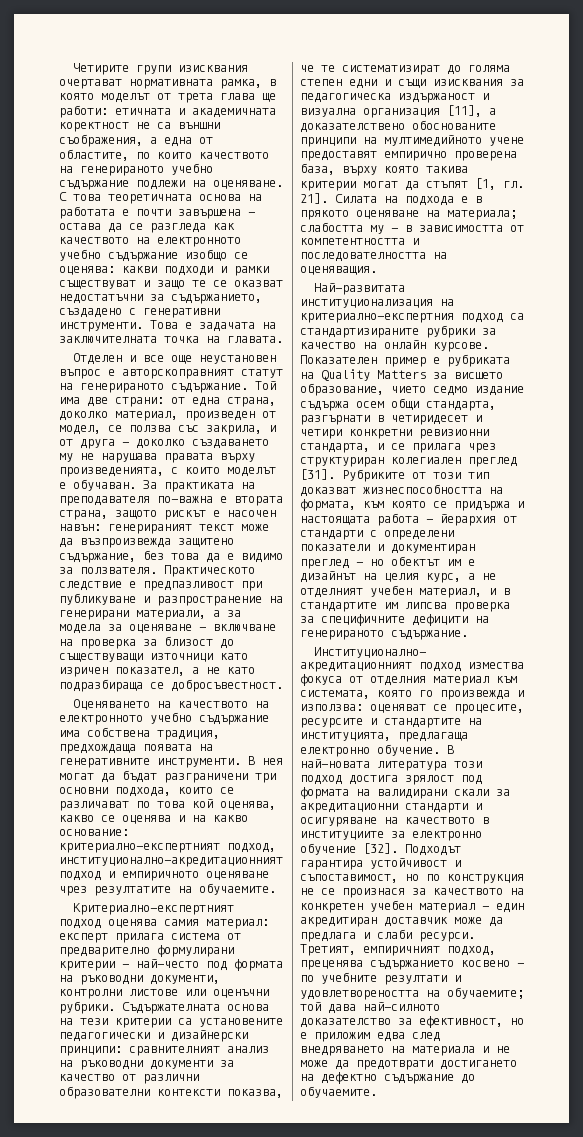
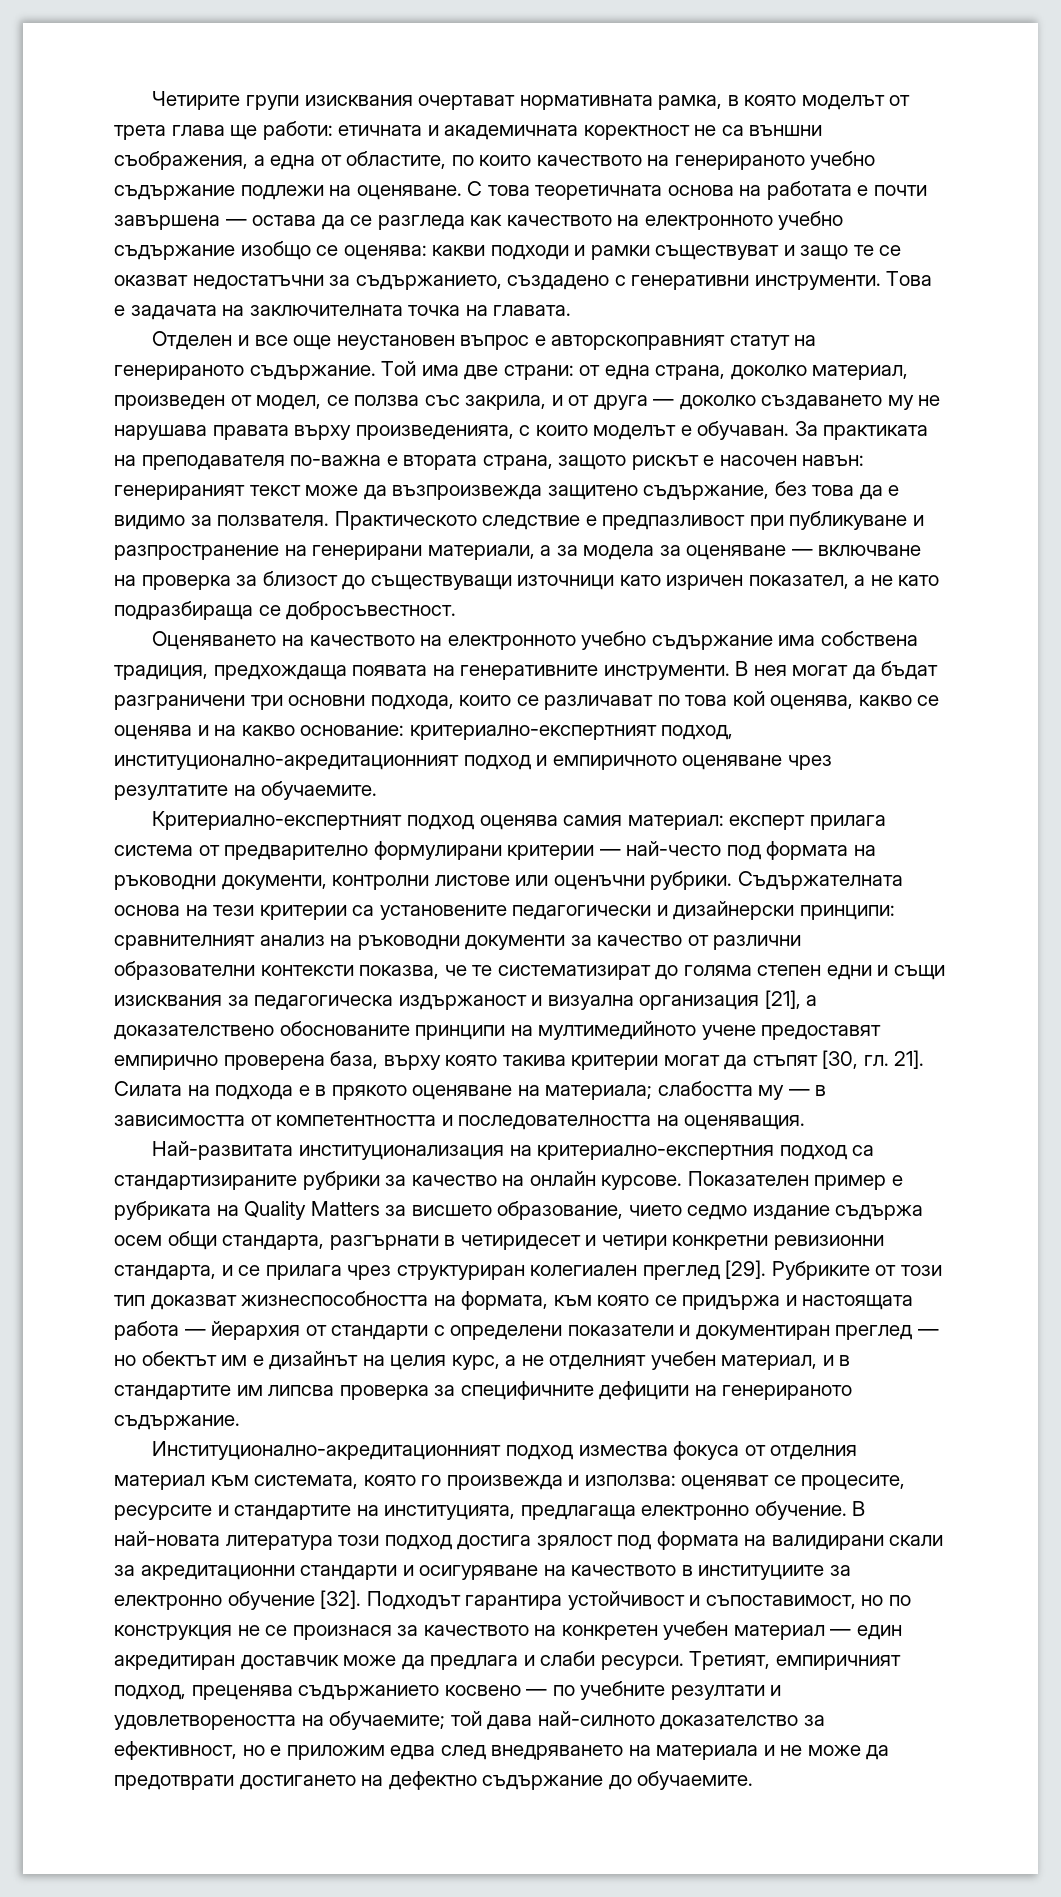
- Съдържателната основа на тези критерии са установените педагогически и дизайнерски принципи: сравнителният анализ на ръководни документи за качество от различни образователни контексти показва, че те систематизират до голяма степен едни и същи изисквания за педагогическа издържаност и визуална организация [11], а доказателствено обоснованите принципи на мултимедийното учене предоставят емпирично проверена база, върху която такива критерии могат да стъпят [1, гл.
+ Съдържателната основа на тези критерии са установените педагогически и дизайнерски принципи: сравнителният анализ на ръководни документи за качество от различни образователни контексти показва, че те систематизират до голяма степен едни и същи изисквания за педагогическа издържаност и визуална организация [21], а доказателствено обоснованите принципи на мултимедийното учене предоставят емпирично проверена база, върху която такива критерии могат да стъпят [30, гл.
- Показателен пример е рубриката на Quality Matters за висшето образование, чието седмо издание съдържа осем общи стандарта, разгърнати в четиридесет и четири конкретни ревизионни стандарта, и се прилага чрез структуриран колегиален преглед [31].
+ Показателен пример е рубриката на Quality Matters за висшето образование, чието седмо издание съдържа осем общи стандарта, разгърнати в четиридесет и четири конкретни ревизионни стандарта, и се прилага чрез структуриран колегиален преглед [29].

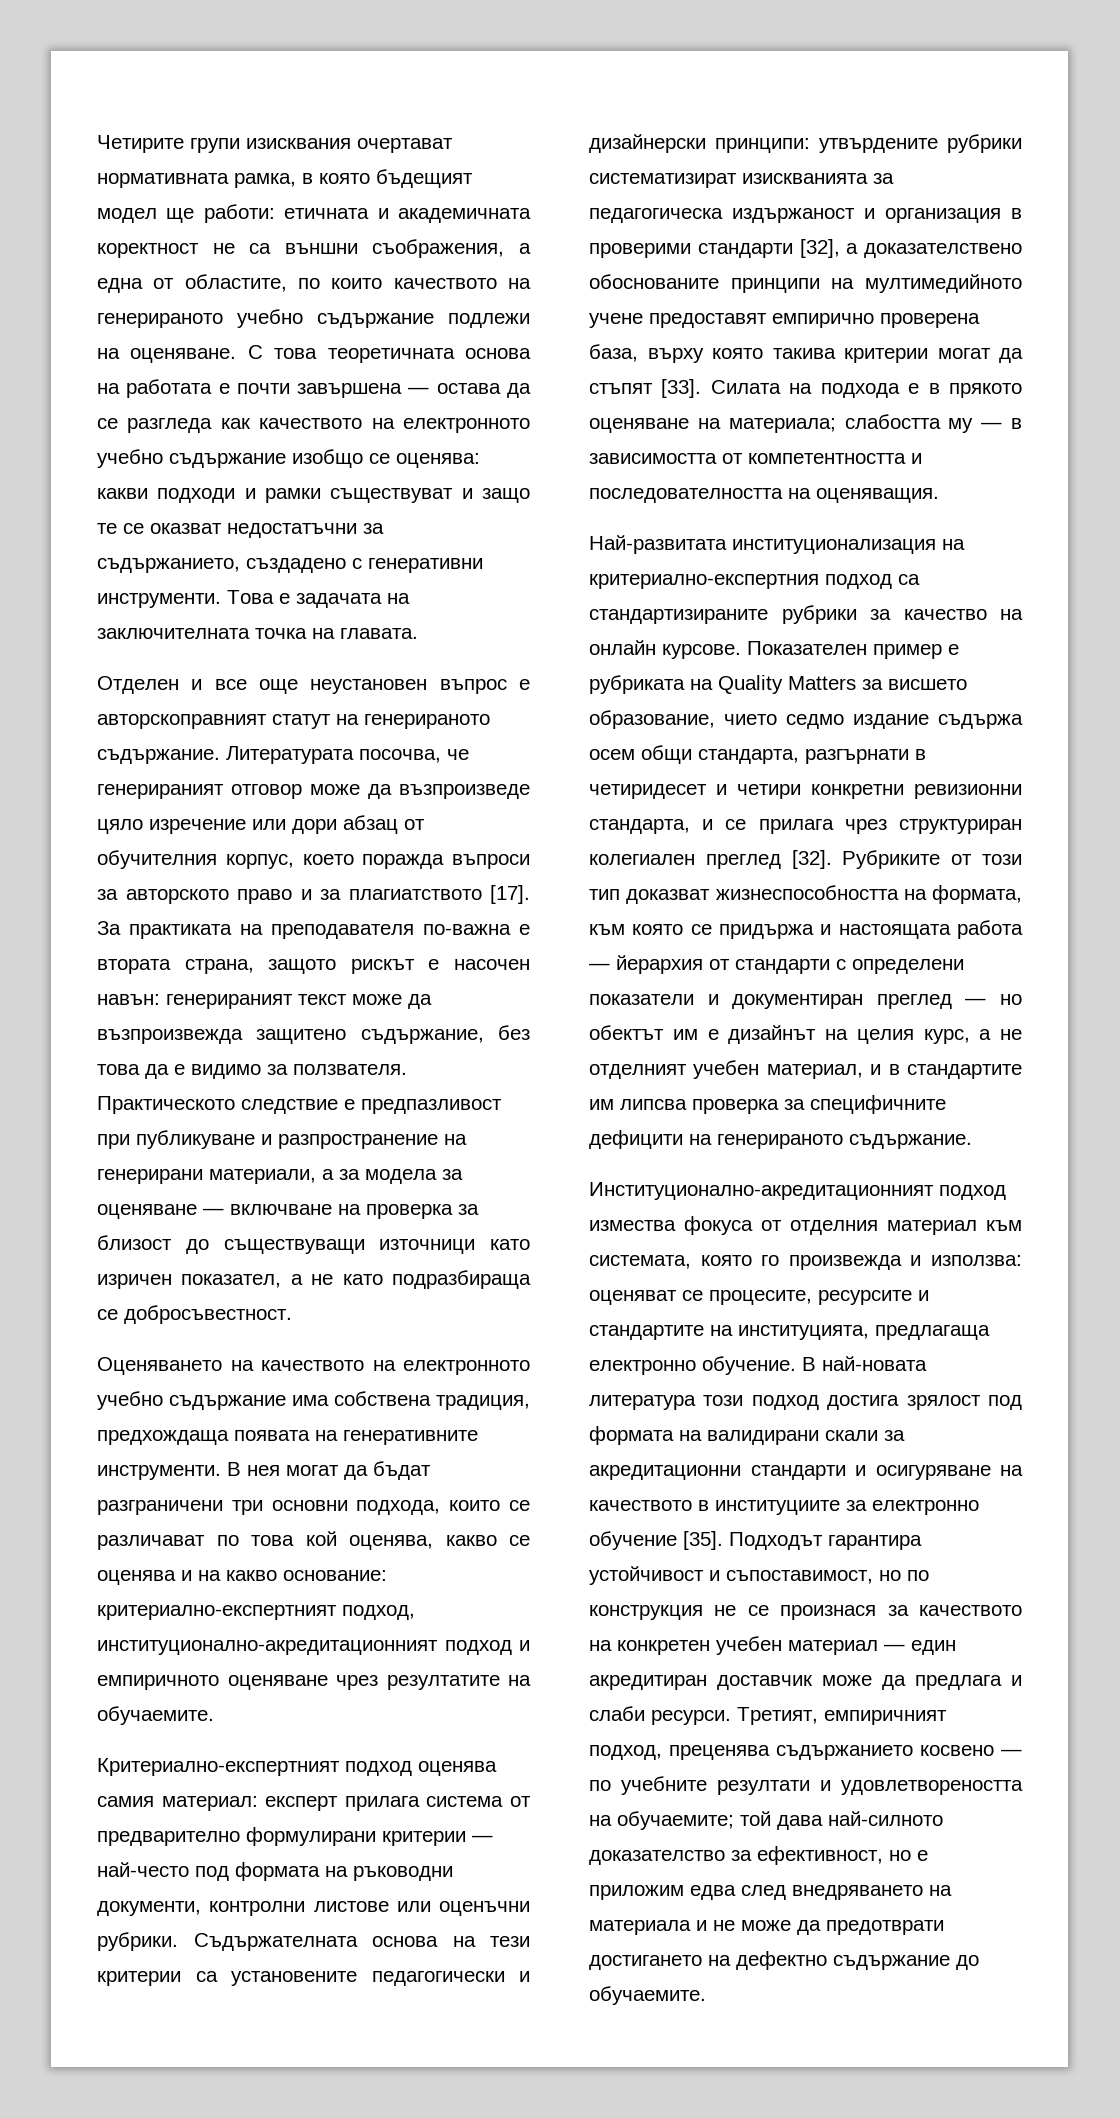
- Четирите групи изисквания очертават нормативната рамка, в която моделът от трета глава ще работи: етичната и академичната коректност не са външни съображения, а една от областите, по които качеството на генерираното учебно съдържание подлежи на оценяване.
+ Четирите групи изисквания очертават нормативната рамка, в която бъдещият модел ще работи: етичната и академичната коректност не са външни съображения, а една от областите, по които качеството на генерираното учебно съдържание подлежи на оценяване.
- Той има две страни: от една страна, доколко материал, произведен от модел, се ползва със закрила, и от друга — доколко създаването му не нарушава правата върху произведенията, с които моделът е обучаван.
+ Литературата посочва, че генерираният отговор може да възпроизведе цяло изречение или дори абзац от обучителния корпус, което поражда въпроси за авторското право и за плагиатството [17].
- Съдържателната основа на тези критерии са установените педагогически и дизайнерски принципи: сравнителният анализ на ръководни документи за качество от различни образователни контексти показва, че те систематизират до голяма степен едни и същи изисквания за педагогическа издържаност и визуална организация [21], а доказателствено обоснованите принципи на мултимедийното учене предоставят емпирично проверена база, върху която такива критерии могат да стъпят [30, гл. 21].
+ Съдържателната основа на тези критерии са установените педагогически и дизайнерски принципи: утвърдените рубрики систематизират изискванията за педагогическа издържаност и организация в проверими стандарти [32], а доказателствено обоснованите принципи на мултимедийното учене предоставят емпирично проверена база, върху която такива критерии могат да стъпят [33].
- Показателен пример е рубриката на Quality Matters за висшето образование, чието седмо издание съдържа осем общи стандарта, разгърнати в четиридесет и четири конкретни ревизионни стандарта, и се прилага чрез структуриран колегиален преглед [29].
+ Показателен пример е рубриката на Quality Matters за висшето образование, чието седмо издание съдържа осем общи стандарта, разгърнати в четиридесет и четири конкретни ревизионни стандарта, и се прилага чрез структуриран колегиален преглед [32].
- В най-новата литература този подход достига зрялост под формата на валидирани скали за акредитационни стандарти и осигуряване на качеството в институциите за електронно обучение [32].
+ В най-новата литература този подход достига зрялост под формата на валидирани скали за акредитационни стандарти и осигуряване на качеството в институциите за електронно обучение [35].

